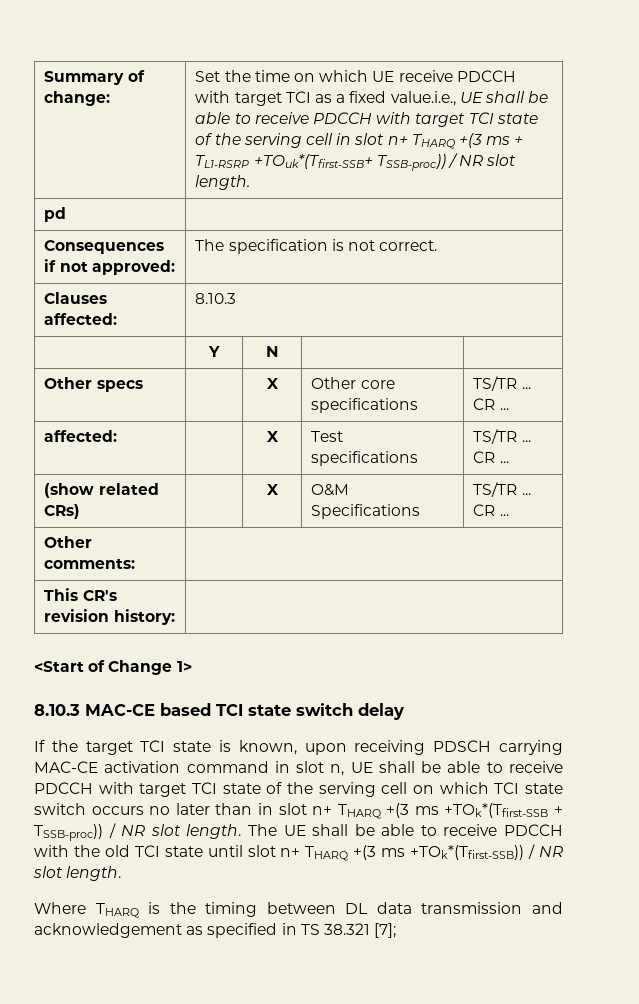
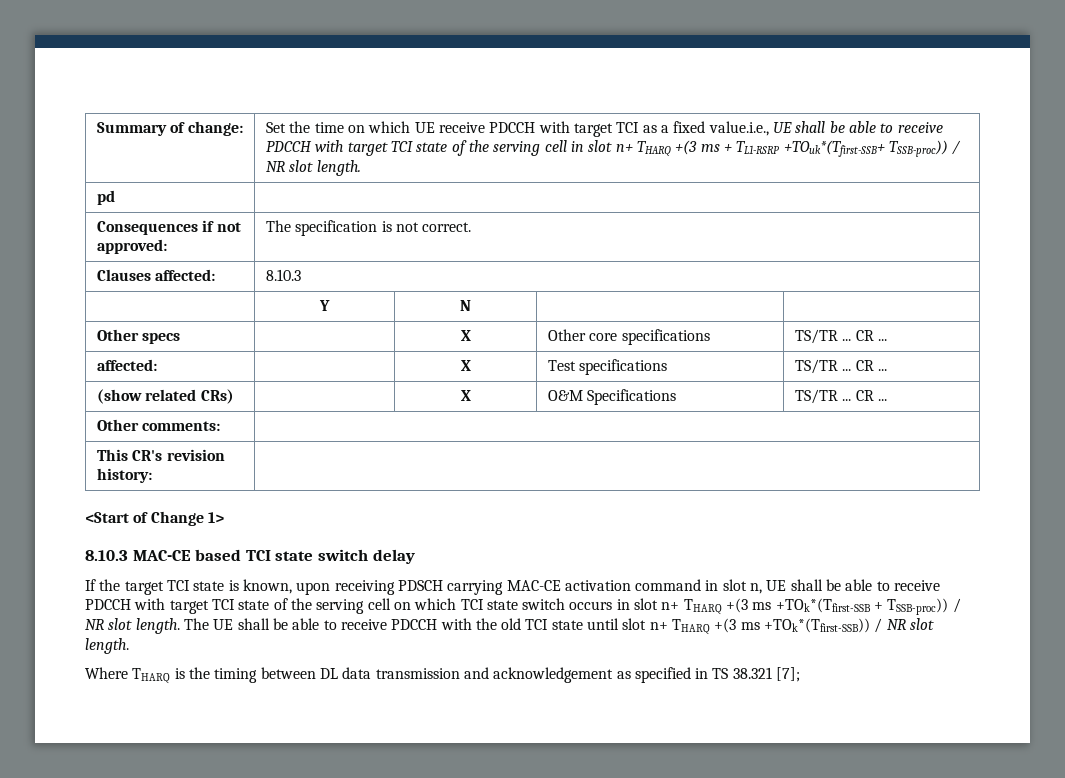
- If the target TCI state is known, upon receiving PDSCH carrying MAC-CE activation command in slot n, UE shall be able to receive PDCCH with target TCI state of the serving cell on which TCI state switch occurs no later than in slot n+ THARQ +(3 ms +TOk*(Tfirst-SSB + TSSB-proc)) / NR slot length.
+ If the target TCI state is known, upon receiving PDSCH carrying MAC-CE activation command in slot n, UE shall be able to receive PDCCH with target TCI state of the serving cell on which TCI state switch occurs in slot n+ THARQ +(3 ms +TOk*(Tfirst-SSB + TSSB-proc)) / NR slot length.

